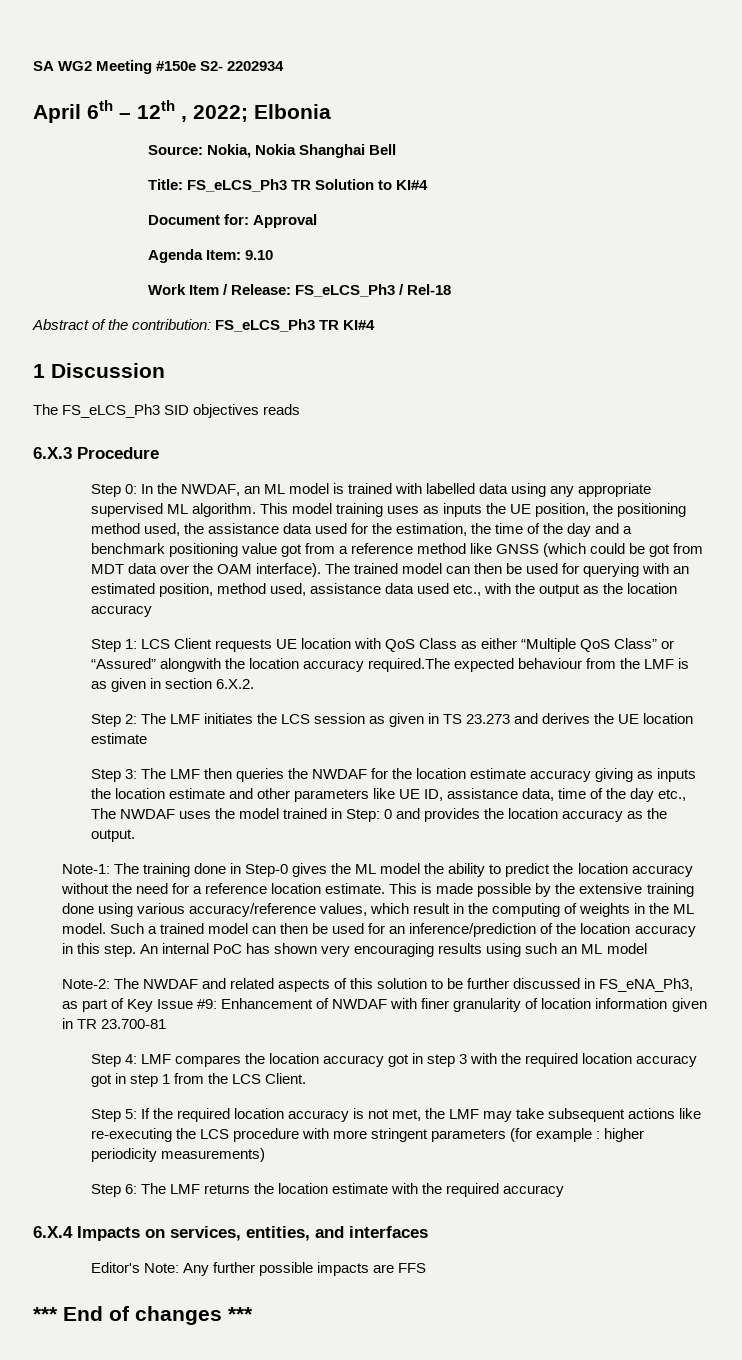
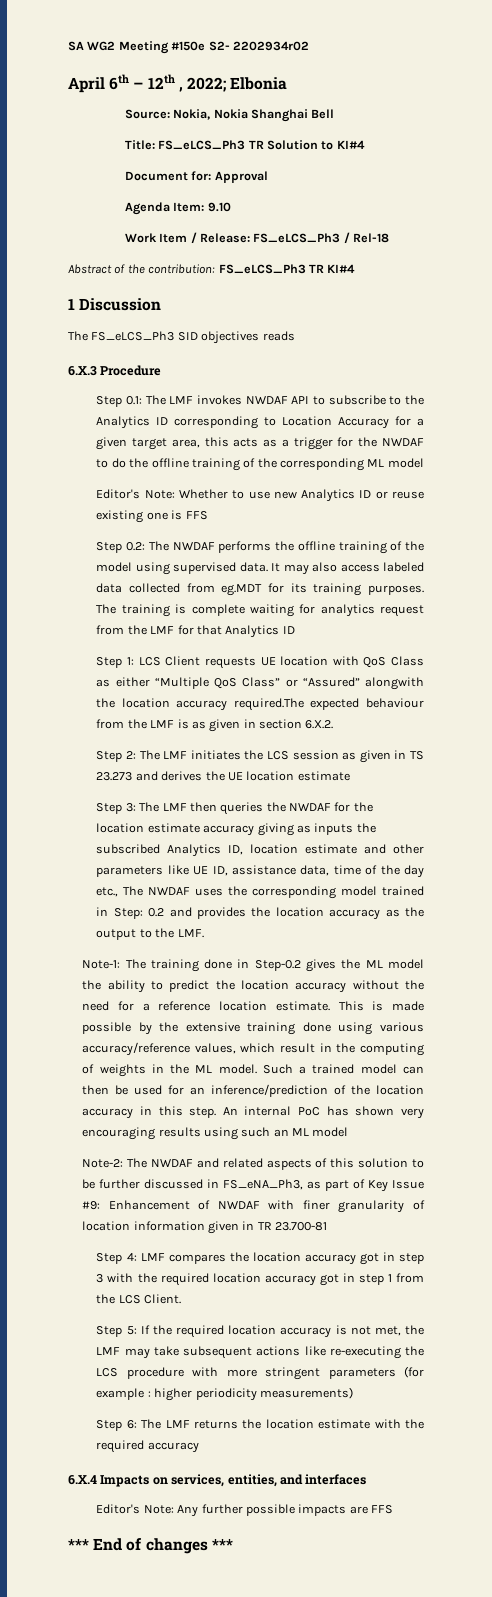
- SA WG2 Meeting #150e S2- 2202934
+ SA WG2 Meeting #150e S2- 2202934r02
- Step 0: In the NWDAF, an ML model is trained with labelled data using any appropriate supervised ML algorithm. This model training uses as inputs the UE position, the positioning method used, the assistance data used for the estimation, the time of the day and a benchmark positioning value got from a reference method like GNSS (which could be got from MDT data over the OAM interface). The trained model can then be used for querying with an estimated position, method used, assistance data used etc., with the output as the location accuracy
+ Step 0.1: The LMF invokes NWDAF API to subscribe to the Analytics ID corresponding to Location Accuracy for a given target area, this acts as a trigger for the NWDAF to do the offline training of the corresponding ML model
+ Editor's Note: Whether to use new Analytics ID or reuse existing one is FFS
+ Step 0.2: The NWDAF performs the offline training of the model using supervised data. It may also access labeled data collected from eg.MDT for its training purposes. The training is complete waiting for analytics request from the LMF for that Analytics ID
- Step 3: The LMF then queries the NWDAF for the location estimate accuracy giving as inputs the location estimate and other parameters like UE ID, assistance data, time of the day etc., The NWDAF uses the model trained in Step: 0 and provides the location accuracy as the output.
+ Step 3: The LMF then queries the NWDAF for the location estimate accuracy giving as inputs the subscribed Analytics ID, location estimate and other parameters like UE ID, assistance data, time of the day etc., The NWDAF uses the corresponding model trained in Step: 0.2 and provides the location accuracy as the output to the LMF.
- Note-1: The training done in Step-0 gives the ML model the ability to predict the location accuracy without the need for a reference location estimate.
+ Note-1: The training done in Step-0.2 gives the ML model the ability to predict the location accuracy without the need for a reference location estimate.

